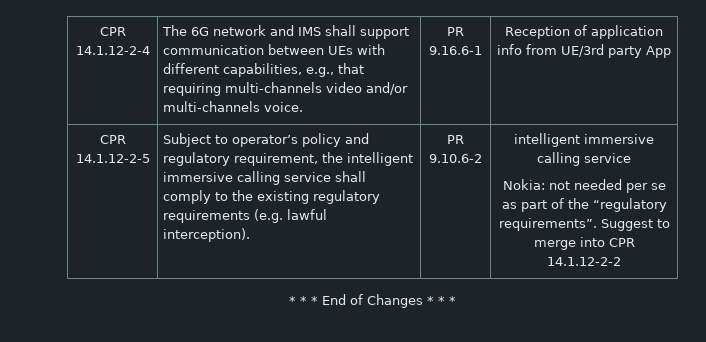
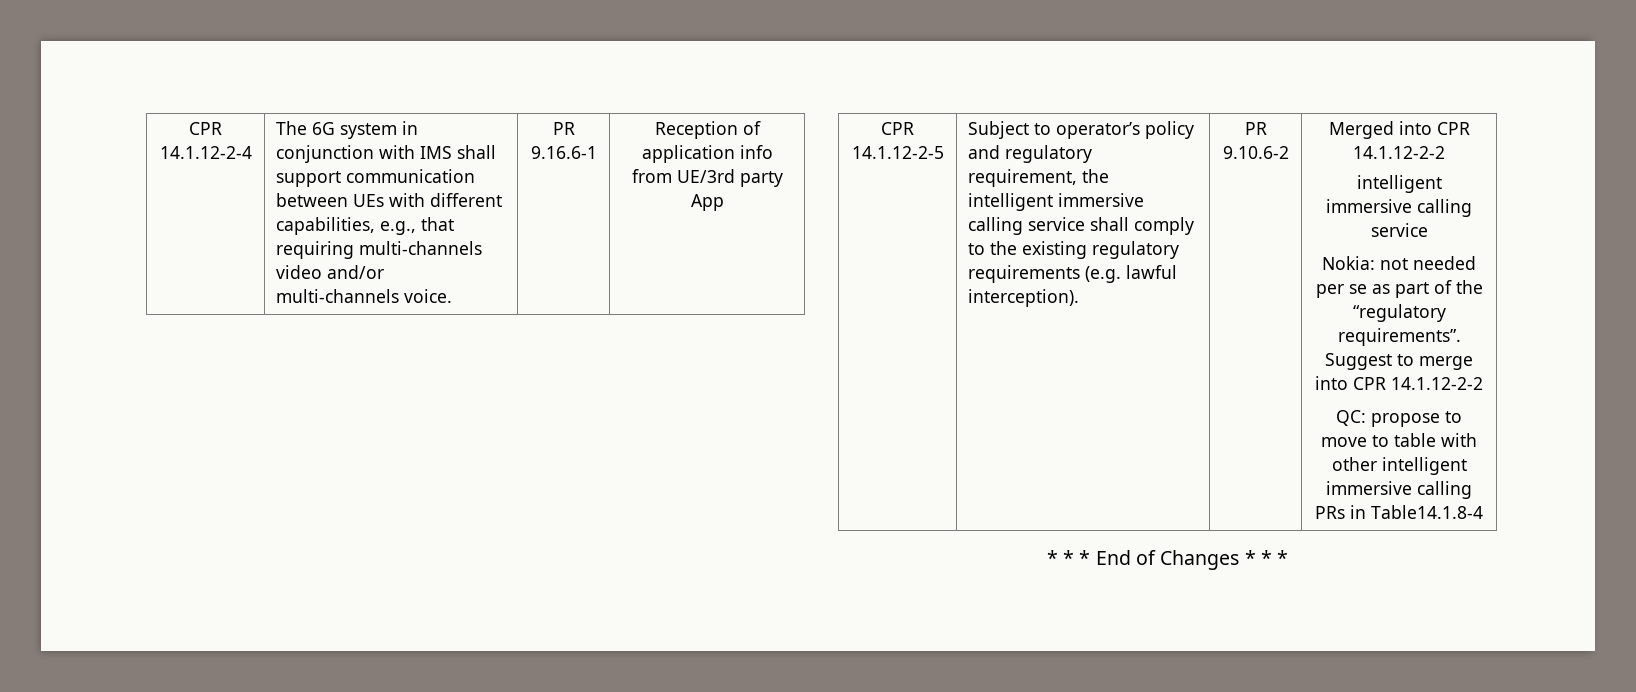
- CPR 14.1.12-2-4 | The 6G network and IMS shall support communication between UEs with different capabilities, e.g., that requiring multi-channels video and/or multi-channels voice. | PR 9.16.6-1 | Reception of application info from UE/3rd party App
+ CPR 14.1.12-2-4 | The 6G system in conjunction with IMS shall support communication between UEs with different capabilities, e.g., that requiring multi-channels video and/or multi-channels voice. | PR 9.16.6-1 | Reception of application info from UE/3rd party App
+ Merged into CPR 14.1.12-2-2
+ QC: propose to move to table with other intelligent immersive calling PRs in Table14.1.8-4

